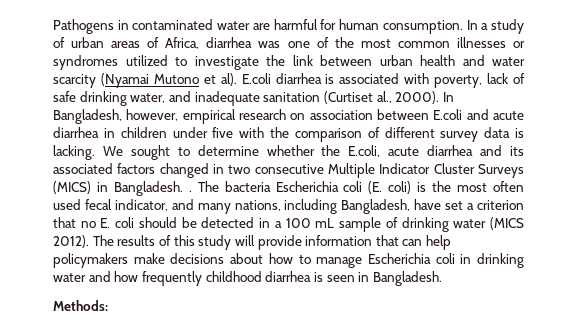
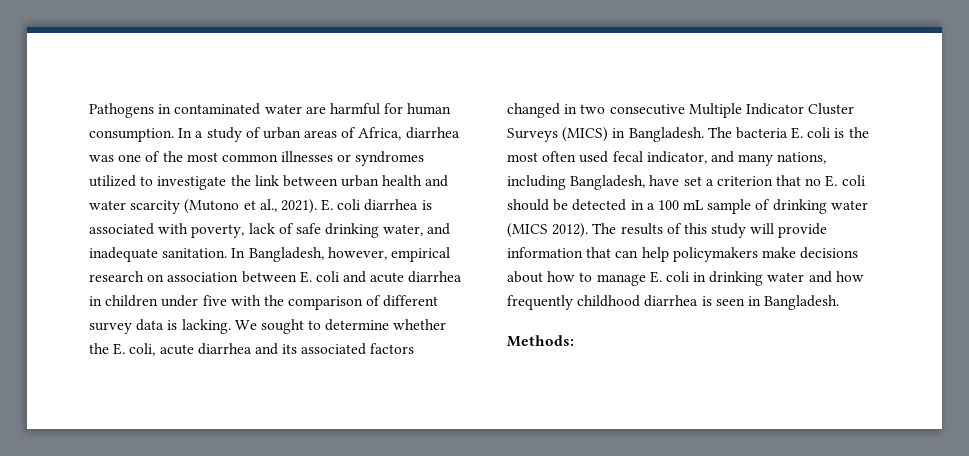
- In a study of urban areas of Africa, diarrhea was one of the most common illnesses or syndromes utilized to investigate the link between urban health and water scarcity (Nyamai Mutono et al). E.coli diarrhea is associated with poverty, lack of safe drinking water, and inadequate sanitation (Curtiset al., 2000).
+ In a study of urban areas of Africa, diarrhea was one of the most common illnesses or syndromes utilized to investigate the link between urban health and water scarcity (Mutono et al., 2021). E. coli diarrhea is associated with poverty, lack of safe drinking water, and inadequate sanitation.
- In Bangladesh, however, empirical research on association between E.coli and acute diarrhea in children under five with the comparison of different survey data is lacking.
+ In Bangladesh, however, empirical research on association between E. coli and acute diarrhea in children under five with the comparison of different survey data is lacking.
- We sought to determine whether the E.coli, acute diarrhea and its associated factors changed in two consecutive Multiple Indicator Cluster Surveys (MICS) in Bangladesh. .
+ We sought to determine whether the E. coli, acute diarrhea and its associated factors changed in two consecutive Multiple Indicator Cluster Surveys (MICS) in Bangladesh.
- The bacteria Escherichia coli (E. coli) is the most often used fecal indicator, and many nations, including Bangladesh, have set a criterion that no E. coli should be detected in a 100 mL sample of drinking water (MICS 2012).
+ The bacteria E. coli is the most often used fecal indicator, and many nations, including Bangladesh, have set a criterion that no E. coli should be detected in a 100 mL sample of drinking water (MICS 2012).
- The results of this study will provide information that can help policymakers make decisions about how to manage Escherichia coli in drinking water and how frequently childhood diarrhea is seen in Bangladesh.
+ The results of this study will provide information that can help policymakers make decisions about how to manage E. coli in drinking water and how frequently childhood diarrhea is seen in Bangladesh.

